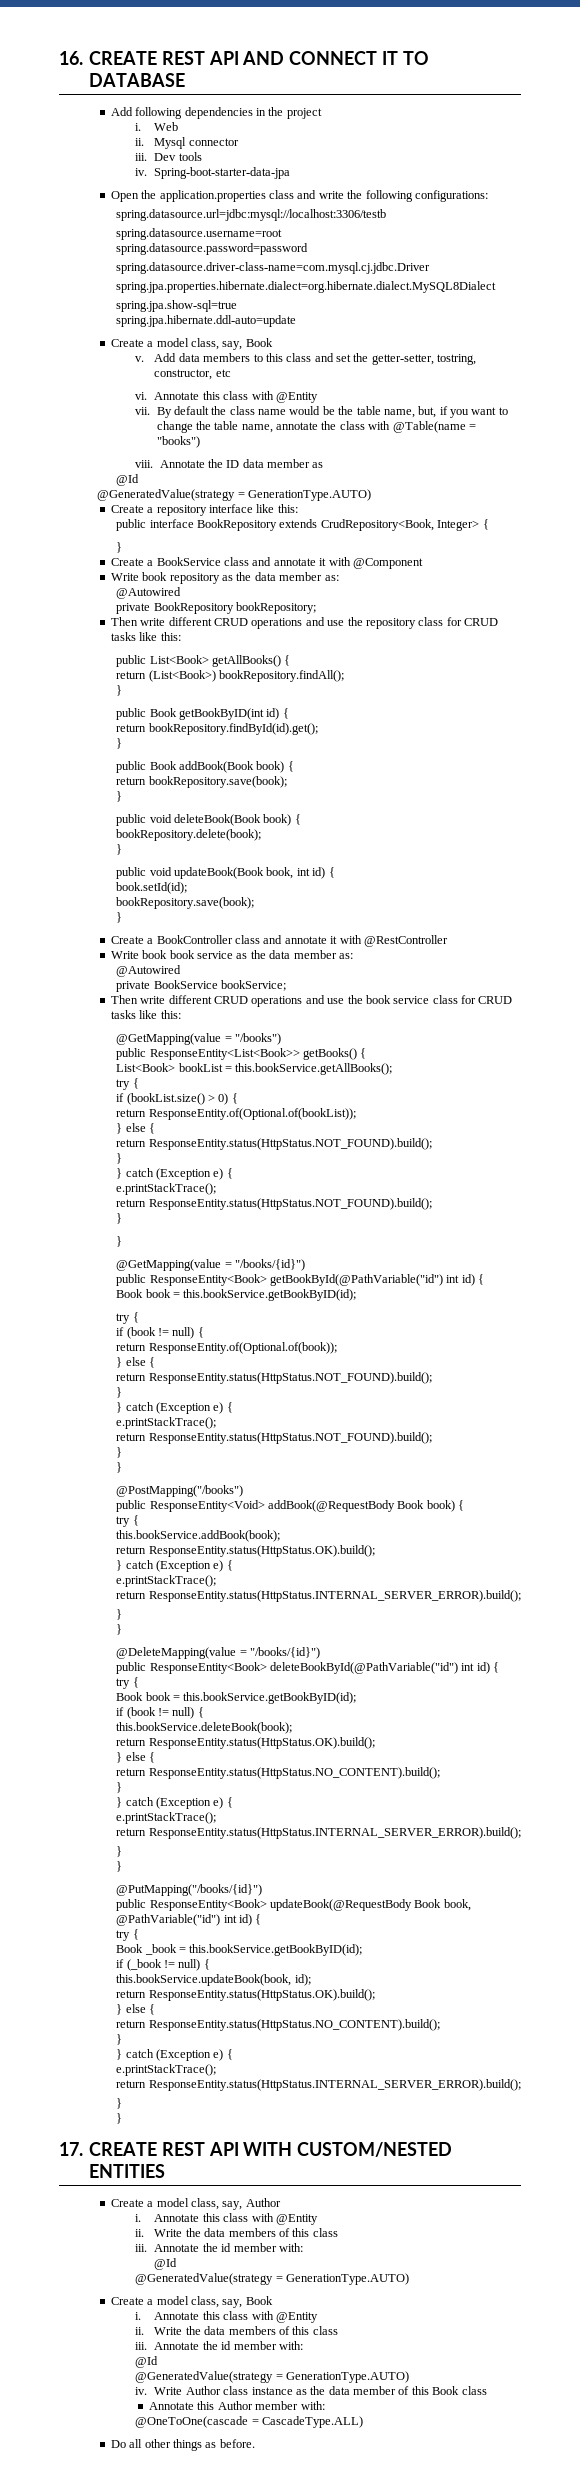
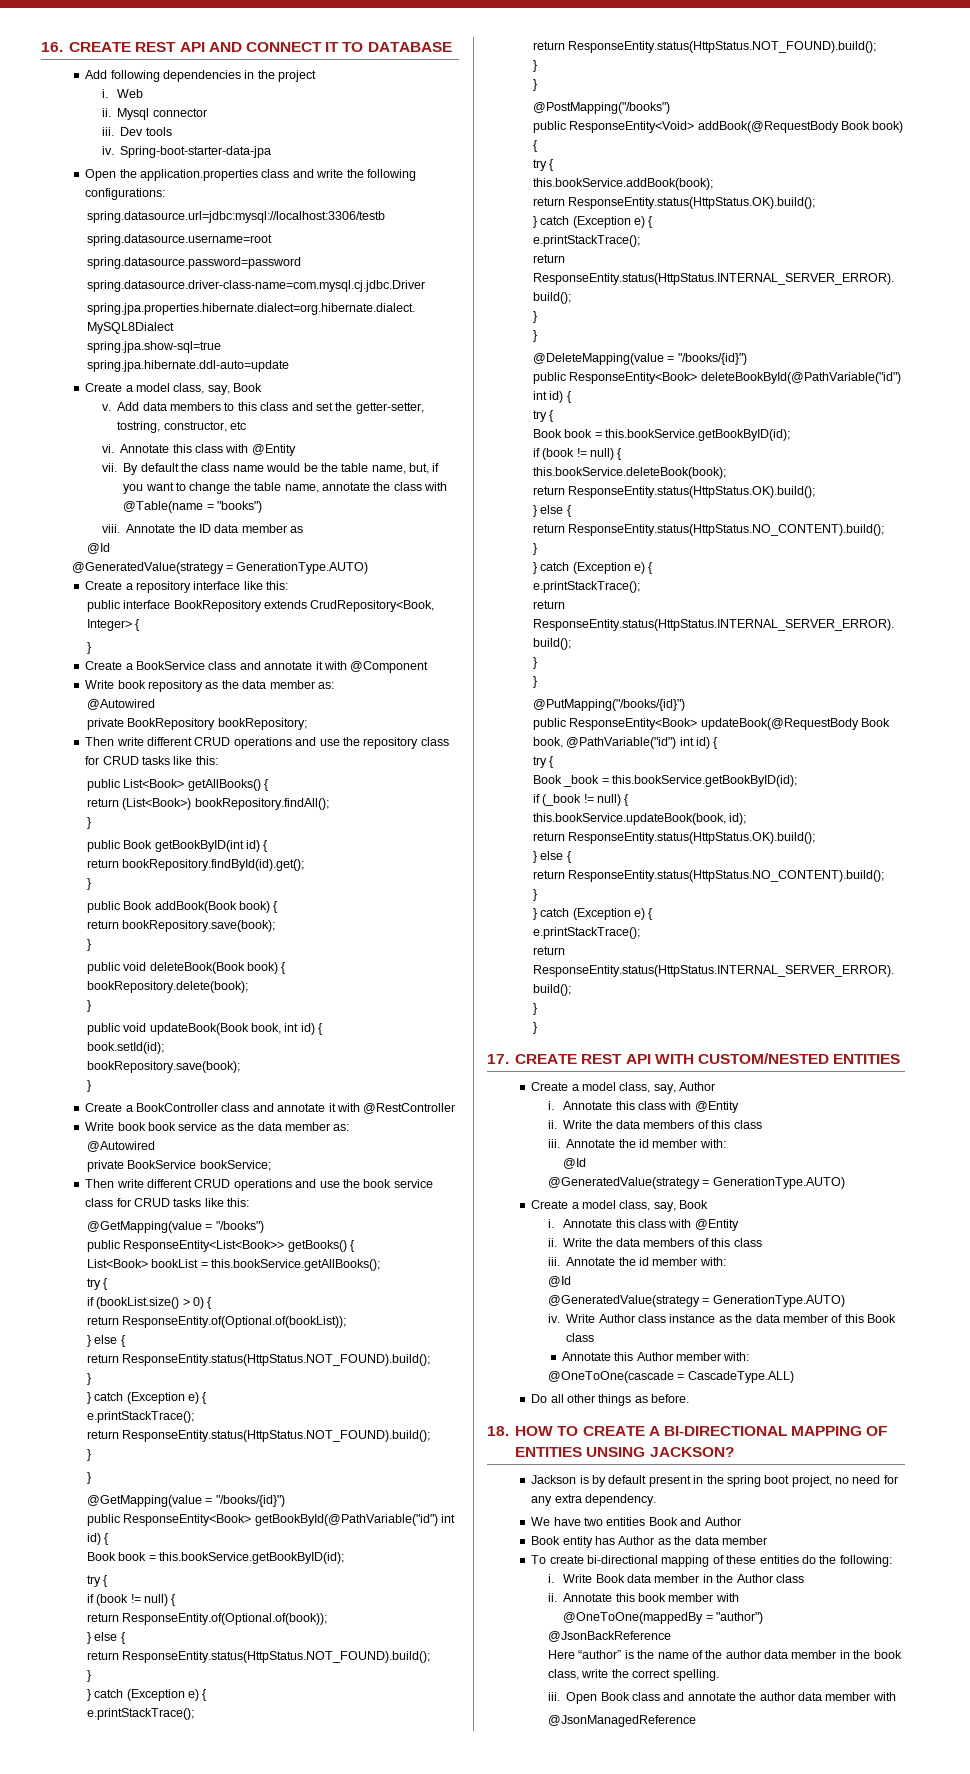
+ 18. HOW TO CREATE A BI-DIRECTIONAL MAPPING OF ENTITIES UNSING JACKSON?
+ Jackson is by default present in the spring boot project, no need for any extra dependency.
+ We have two entities Book and Author
+ Book entity has Author as the data member
+ To create bi-directional mapping of these entities do the following:
+ i. Write Book data member in the Author class
+ ii. Annotate this book member with
+ @OneToOne(mappedBy = "author")
+ @JsonBackReference
+ Here “author” is the name of the author data member in the book class, write the correct spelling.
+ iii. Open Book class and annotate the author data member with
+ @JsonManagedReference

